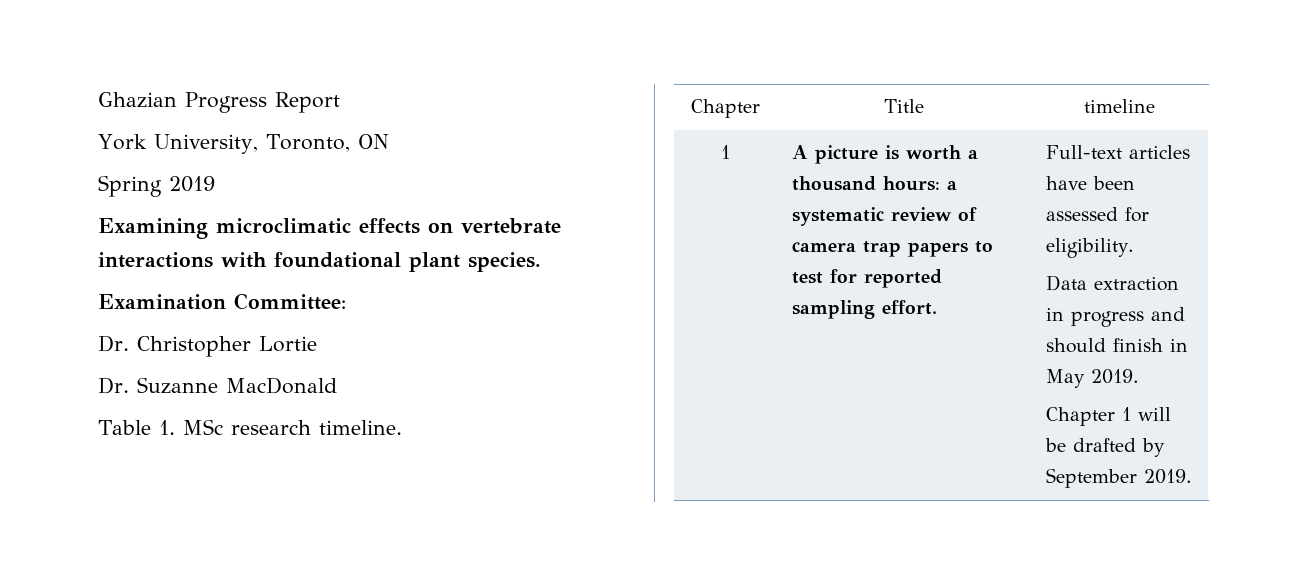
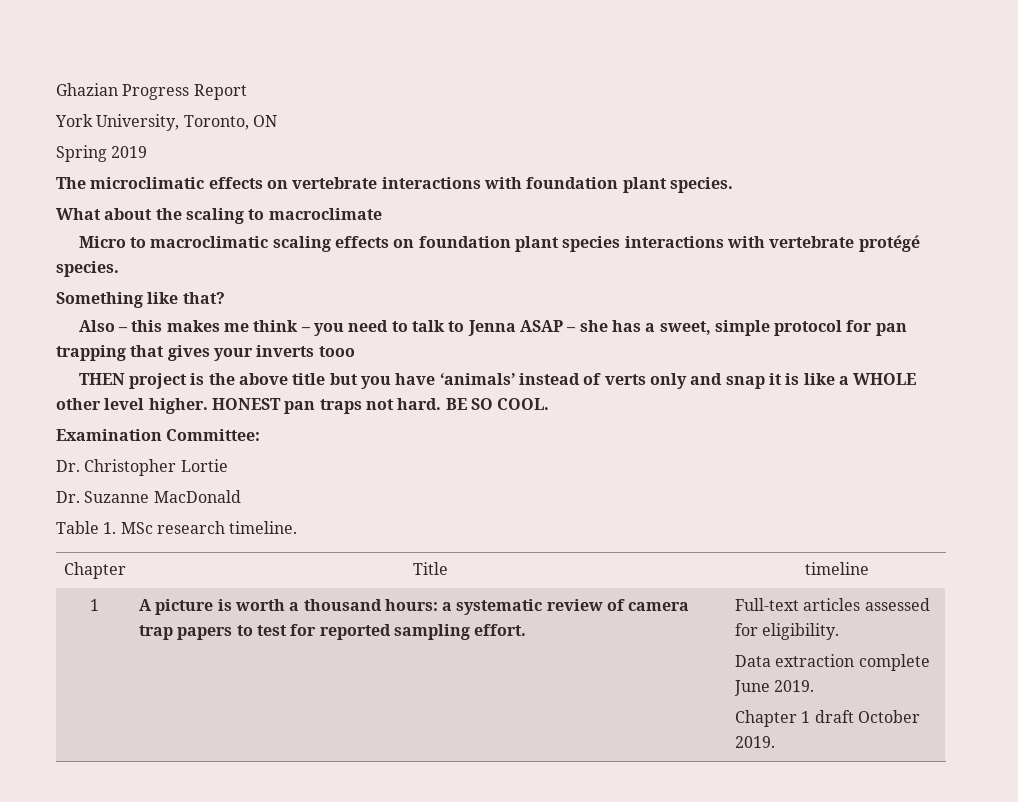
- Examining microclimatic effects on vertebrate interactions with foundational plant species.
+ The microclimatic effects on vertebrate interactions with foundation plant species.
+ What about the scaling to macroclimate
+ Micro to macroclimatic scaling effects on foundation plant species interactions with vertebrate protégé species.
+ Something like that?
+ Also – this makes me think – you need to talk to Jenna ASAP – she has a sweet, simple protocol for pan trapping that gives your inverts tooo
+ THEN project is the above title but you have ‘animals’ instead of verts only and snap it is like a WHOLE other level higher. HONEST pan traps not hard. BE SO COOL.
- Full-text articles have been assessed for eligibility.
+ Full-text articles assessed for eligibility.
- Data extraction in progress and should finish in May 2019.
- Chapter 1 will be drafted by September 2019.
+ Data extraction complete June 2019.
+ Chapter 1 draft October 2019.

